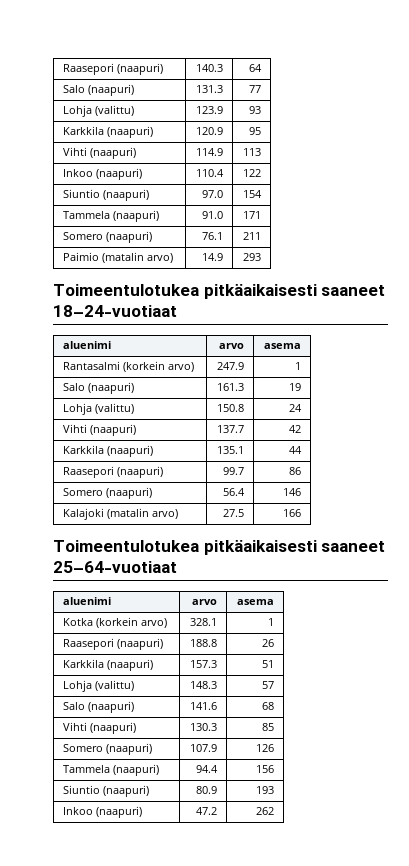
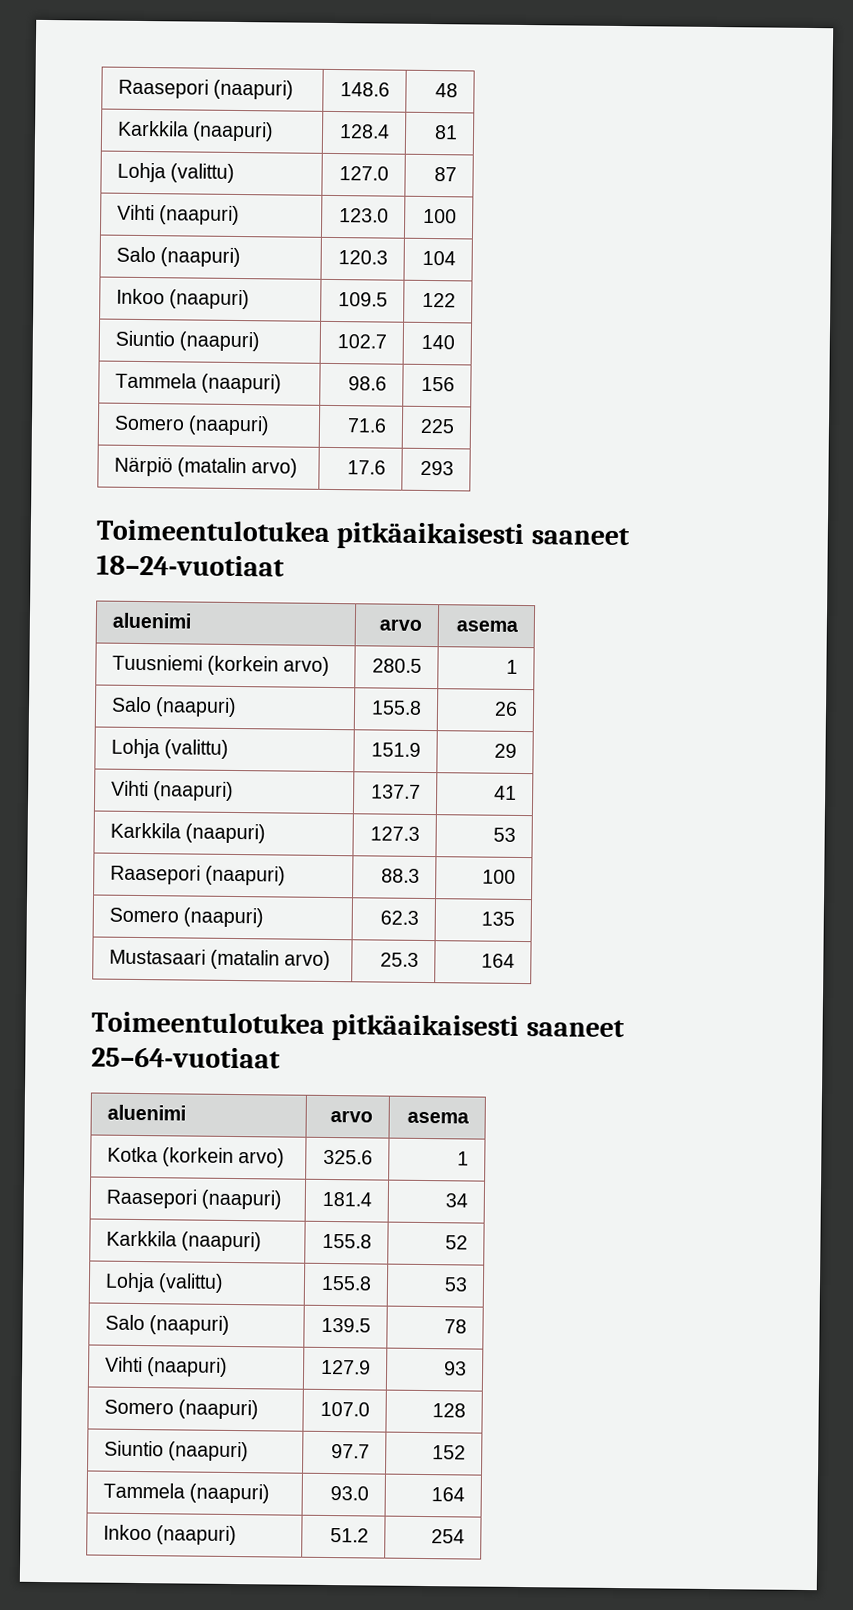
- Raasepori (naapuri) | 140.3 | 64
- Salo (naapuri) | 131.3 | 77
- Lohja (valittu) | 123.9 | 93
- Karkkila (naapuri) | 120.9 | 95
- Vihti (naapuri) | 114.9 | 113
- Inkoo (naapuri) | 110.4 | 122
+ Raasepori (naapuri) | 148.6 | 48
+ Karkkila (naapuri) | 128.4 | 81
+ Lohja (valittu) | 127.0 | 87
+ Vihti (naapuri) | 123.0 | 100
+ Salo (naapuri) | 120.3 | 104
+ Inkoo (naapuri) | 109.5 | 122
- Siuntio (naapuri) | 97.0 | 154
- Tammela (naapuri) | 91.0 | 171
- Somero (naapuri) | 76.1 | 211
- Paimio (matalin arvo) | 14.9 | 293
+ Siuntio (naapuri) | 102.7 | 140
+ Tammela (naapuri) | 98.6 | 156
+ Somero (naapuri) | 71.6 | 225
+ Närpiö (matalin arvo) | 17.6 | 293
- Rantasalmi (korkein arvo) | 247.9 | 1
+ Tuusniemi (korkein arvo) | 280.5 | 1
- Salo (naapuri) | 161.3 | 19
- Lohja (valittu) | 150.8 | 24
+ Salo (naapuri) | 155.8 | 26
+ Lohja (valittu) | 151.9 | 29
- Vihti (naapuri) | 137.7 | 42
- Karkkila (naapuri) | 135.1 | 44
- Raasepori (naapuri) | 99.7 | 86
- Somero (naapuri) | 56.4 | 146
- Kalajoki (matalin arvo) | 27.5 | 166
+ Vihti (naapuri) | 137.7 | 41
+ Karkkila (naapuri) | 127.3 | 53
+ Raasepori (naapuri) | 88.3 | 100
+ Somero (naapuri) | 62.3 | 135
+ Mustasaari (matalin arvo) | 25.3 | 164
- Kotka (korkein arvo) | 328.1 | 1
+ Kotka (korkein arvo) | 325.6 | 1
- Raasepori (naapuri) | 188.8 | 26
- Karkkila (naapuri) | 157.3 | 51
- Lohja (valittu) | 148.3 | 57
- Salo (naapuri) | 141.6 | 68
- Vihti (naapuri) | 130.3 | 85
- Somero (naapuri) | 107.9 | 126
- Tammela (naapuri) | 94.4 | 156
- Siuntio (naapuri) | 80.9 | 193
- Inkoo (naapuri) | 47.2 | 262
+ Raasepori (naapuri) | 181.4 | 34
+ Karkkila (naapuri) | 155.8 | 52
+ Lohja (valittu) | 155.8 | 53
+ Salo (naapuri) | 139.5 | 78
+ Vihti (naapuri) | 127.9 | 93
+ Somero (naapuri) | 107.0 | 128
+ Siuntio (naapuri) | 97.7 | 152
+ Tammela (naapuri) | 93.0 | 164
+ Inkoo (naapuri) | 51.2 | 254

